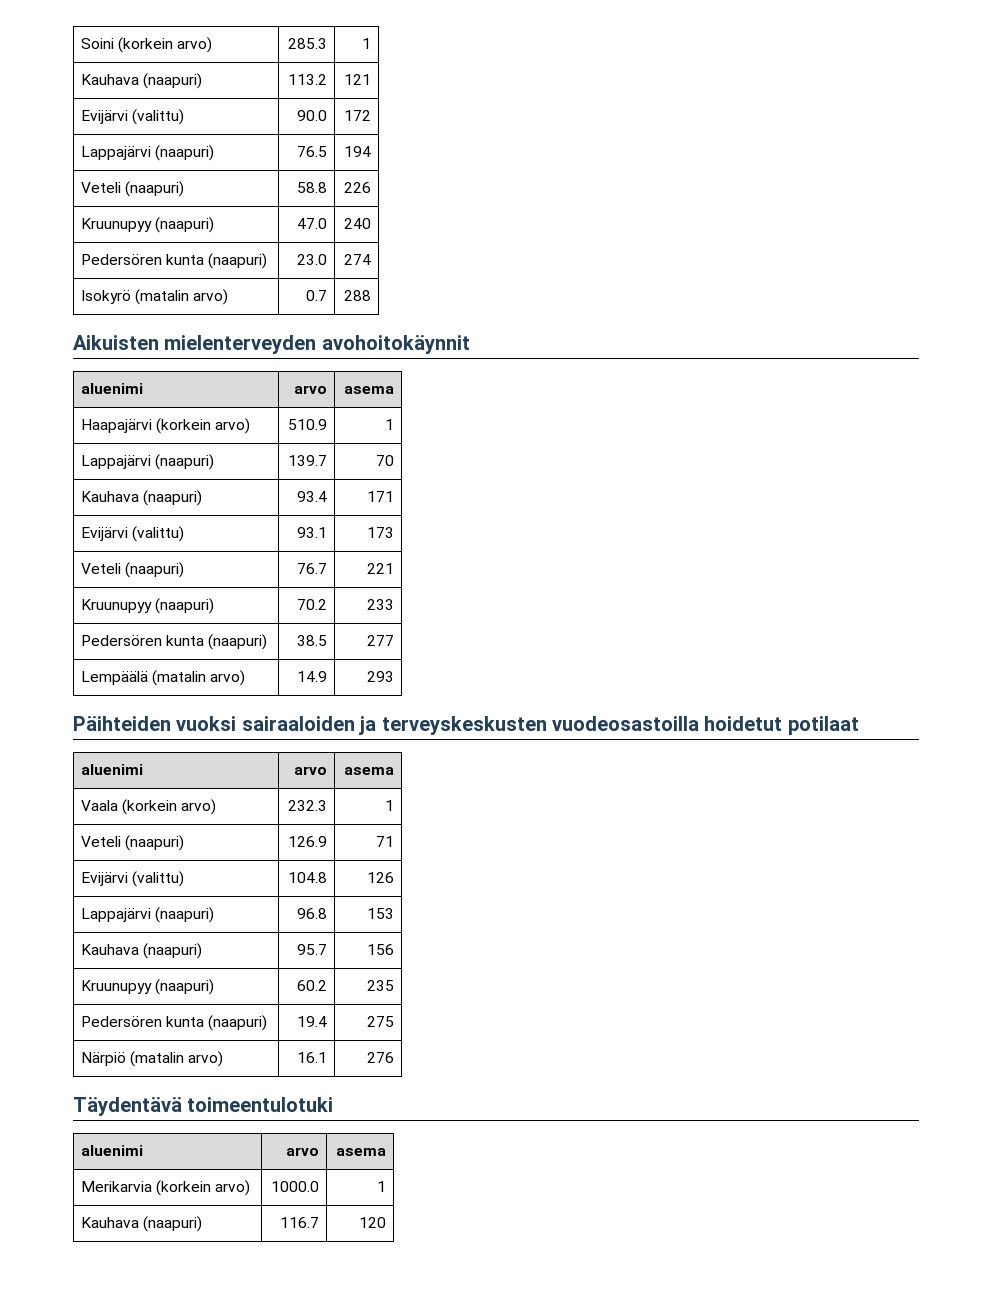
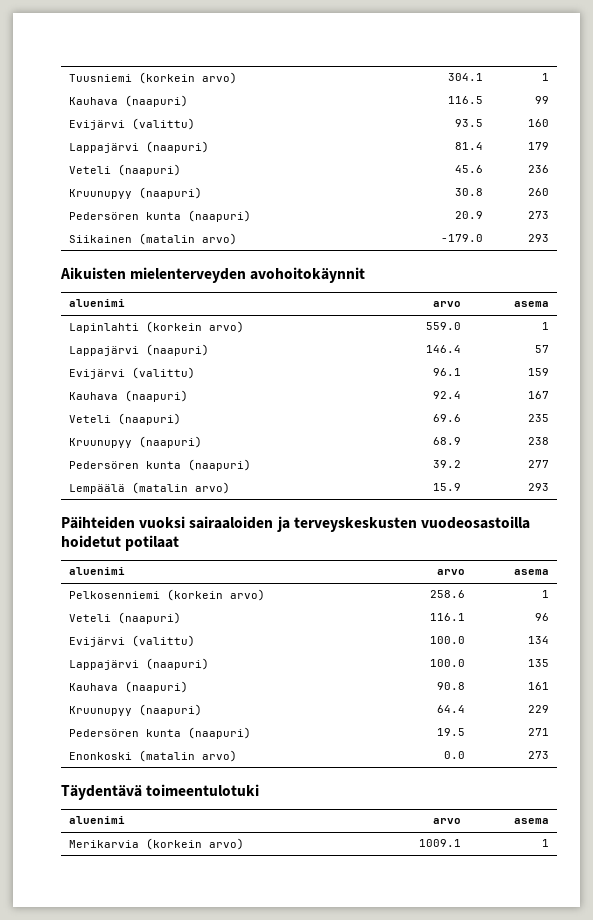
- Soini (korkein arvo) | 285.3 | 1
- Kauhava (naapuri) | 113.2 | 121
- Evijärvi (valittu) | 90.0 | 172
- Lappajärvi (naapuri) | 76.5 | 194
- Veteli (naapuri) | 58.8 | 226
- Kruunupyy (naapuri) | 47.0 | 240
- Pedersören kunta (naapuri) | 23.0 | 274
- Isokyrö (matalin arvo) | 0.7 | 288
+ Tuusniemi (korkein arvo) | 304.1 | 1
+ Kauhava (naapuri) | 116.5 | 99
+ Evijärvi (valittu) | 93.5 | 160
+ Lappajärvi (naapuri) | 81.4 | 179
+ Veteli (naapuri) | 45.6 | 236
+ Kruunupyy (naapuri) | 30.8 | 260
+ Pedersören kunta (naapuri) | 20.9 | 273
+ Siikainen (matalin arvo) | -179.0 | 293
- Haapajärvi (korkein arvo) | 510.9 | 1
+ Lapinlahti (korkein arvo) | 559.0 | 1
- Lappajärvi (naapuri) | 139.7 | 70
- Kauhava (naapuri) | 93.4 | 171
- Evijärvi (valittu) | 93.1 | 173
- Veteli (naapuri) | 76.7 | 221
- Kruunupyy (naapuri) | 70.2 | 233
- Pedersören kunta (naapuri) | 38.5 | 277
+ Lappajärvi (naapuri) | 146.4 | 57
+ Evijärvi (valittu) | 96.1 | 159
+ Kauhava (naapuri) | 92.4 | 167
+ Veteli (naapuri) | 69.6 | 235
+ Kruunupyy (naapuri) | 68.9 | 238
+ Pedersören kunta (naapuri) | 39.2 | 277
- Lempäälä (matalin arvo) | 14.9 | 293
+ Lempäälä (matalin arvo) | 15.9 | 293
- Vaala (korkein arvo) | 232.3 | 1
+ Pelkosenniemi (korkein arvo) | 258.6 | 1
- Veteli (naapuri) | 126.9 | 71
- Evijärvi (valittu) | 104.8 | 126
- Lappajärvi (naapuri) | 96.8 | 153
- Kauhava (naapuri) | 95.7 | 156
- Kruunupyy (naapuri) | 60.2 | 235
- Pedersören kunta (naapuri) | 19.4 | 275
- Närpiö (matalin arvo) | 16.1 | 276
+ Veteli (naapuri) | 116.1 | 96
+ Evijärvi (valittu) | 100.0 | 134
+ Lappajärvi (naapuri) | 100.0 | 135
+ Kauhava (naapuri) | 90.8 | 161
+ Kruunupyy (naapuri) | 64.4 | 229
+ Pedersören kunta (naapuri) | 19.5 | 271
+ Enonkoski (matalin arvo) | 0.0 | 273
- Merikarvia (korkein arvo) | 1000.0 | 1
- Kauhava (naapuri) | 116.7 | 120
+ Merikarvia (korkein arvo) | 1009.1 | 1

